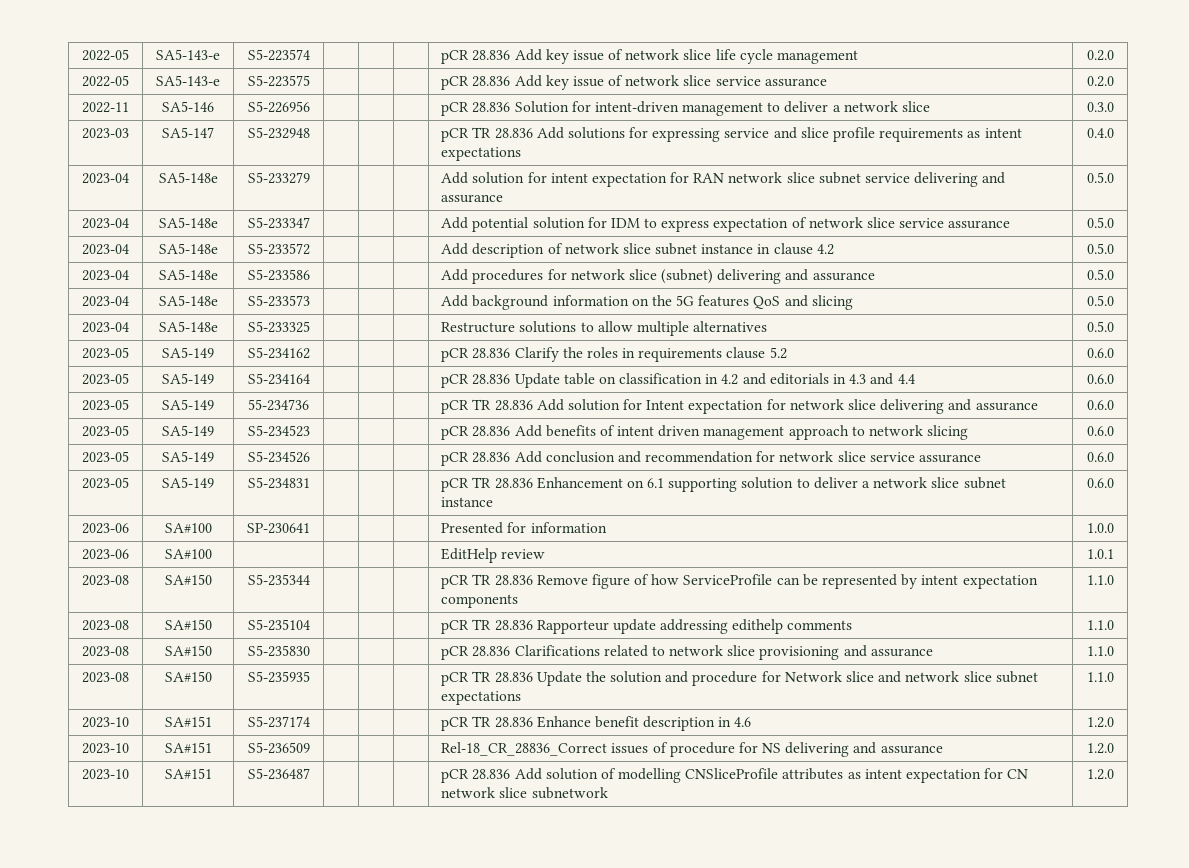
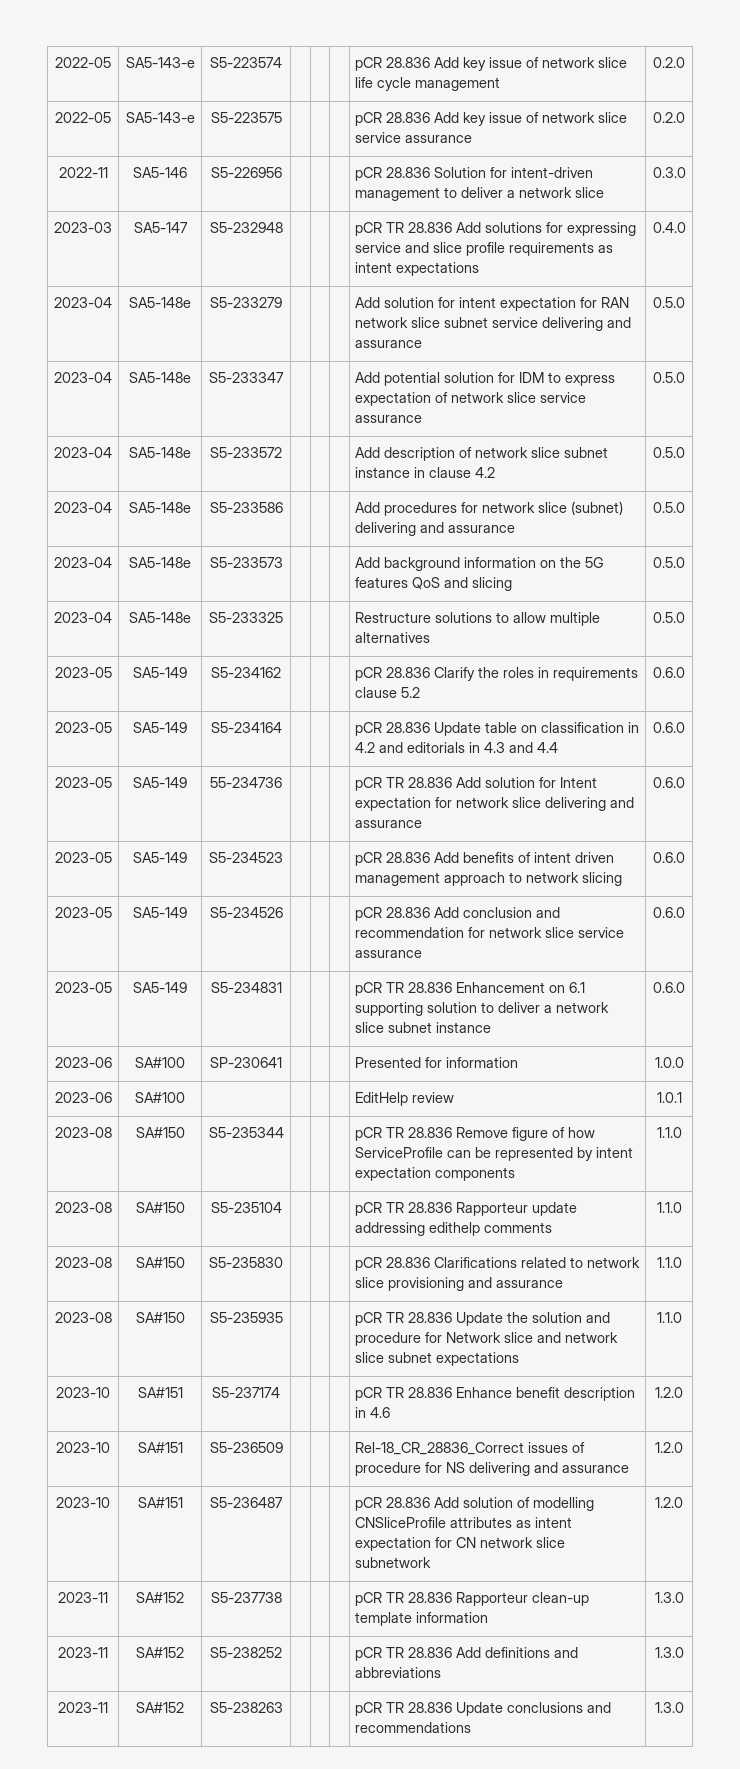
+ 2023-11 | SA#152 | S5-237738 | | | | pCR TR 28.836 Rapporteur clean-up template information | 1.3.0
+ 2023-11 | SA#152 | S5-238252 | | | | pCR TR 28.836 Add definitions and abbreviations | 1.3.0
+ 2023-11 | SA#152 | S5-238263 | | | | pCR TR 28.836 Update conclusions and recommendations | 1.3.0

